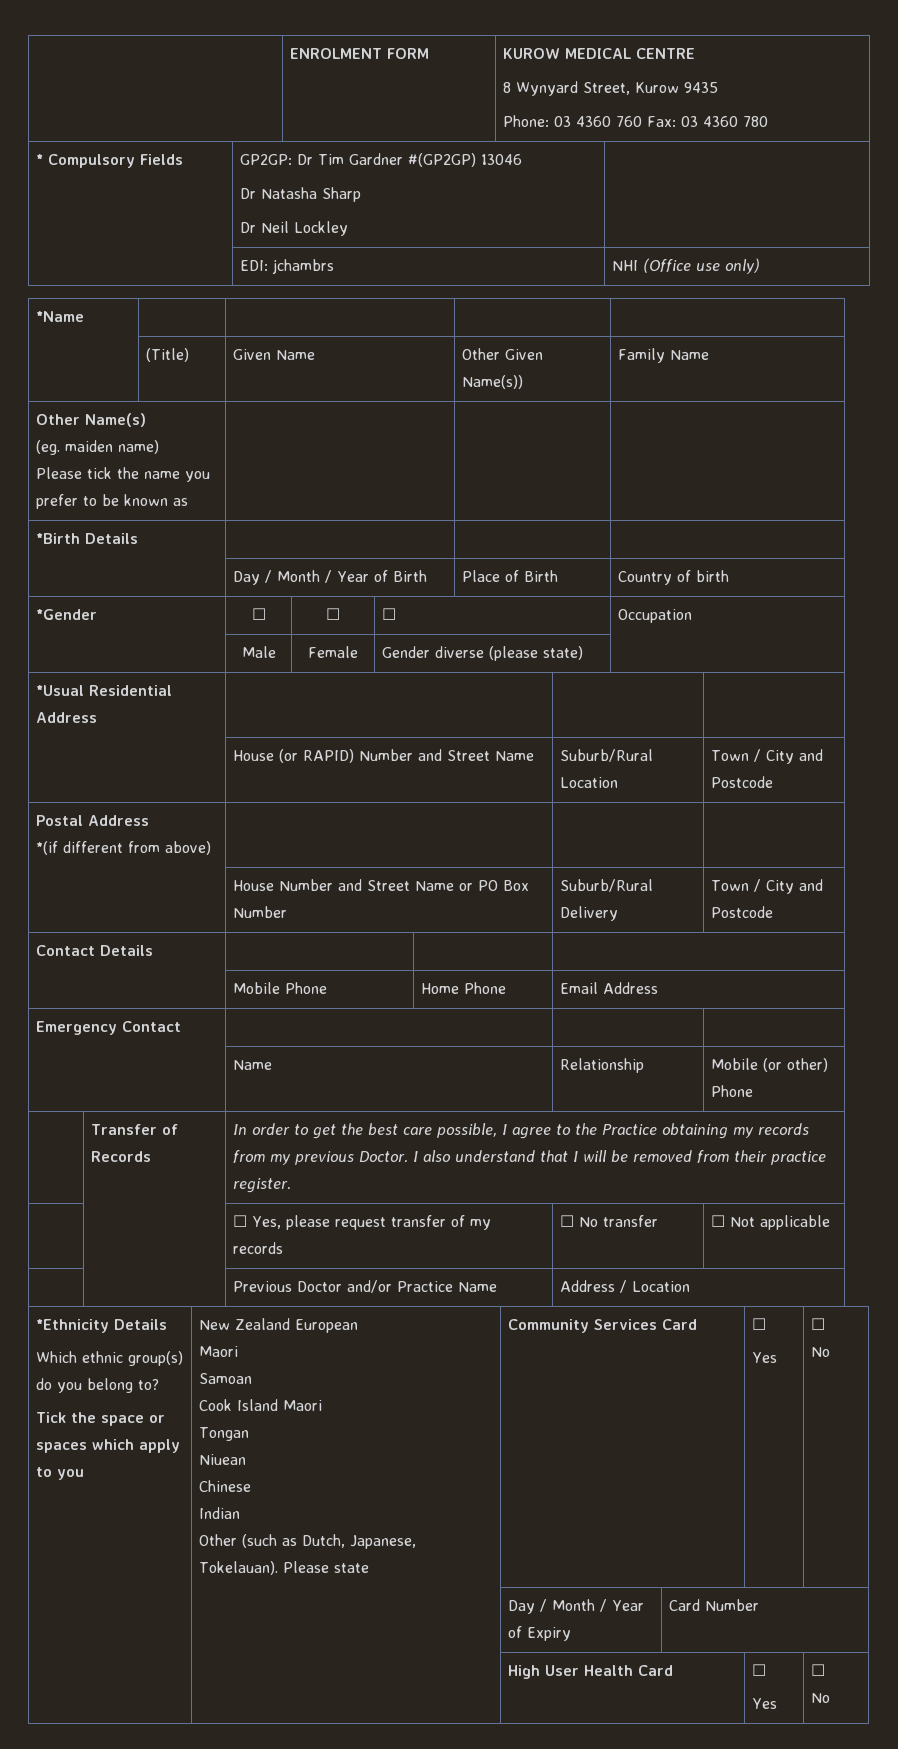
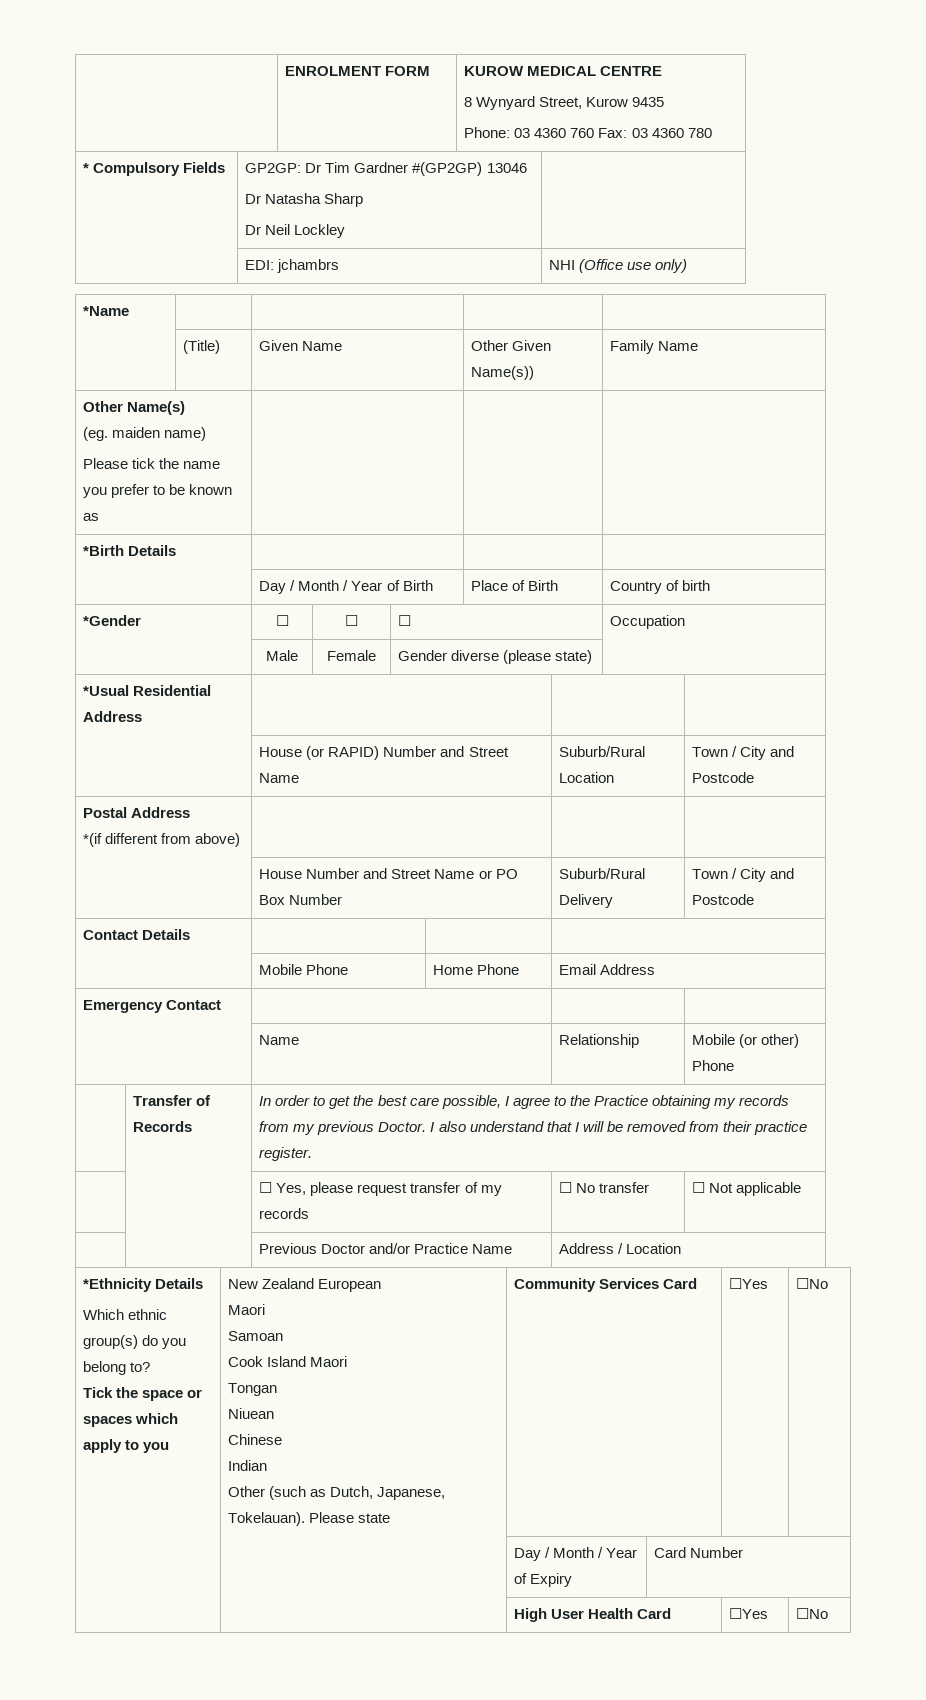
- Community Services Card | ☐
- Yes | ☐
- No
+ Community Services Card | ☐Yes | ☐No
- | | High User Health Card | ☐
- Yes | ☐
- No
+ | | High User Health Card | ☐Yes | ☐No

